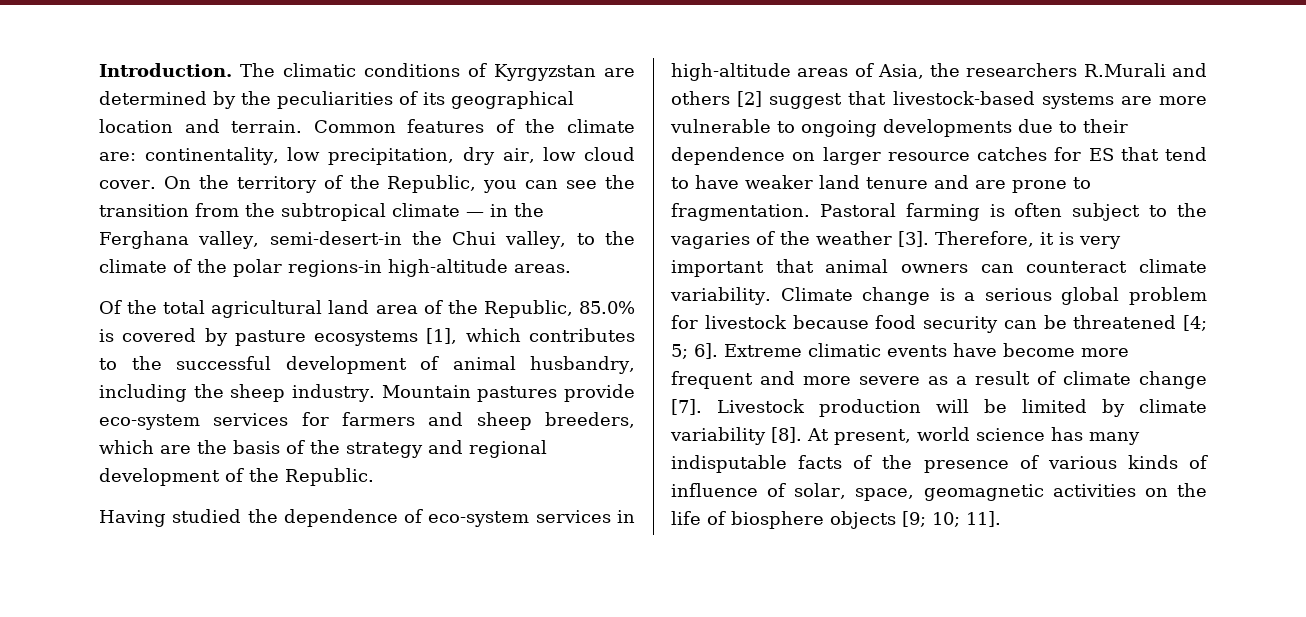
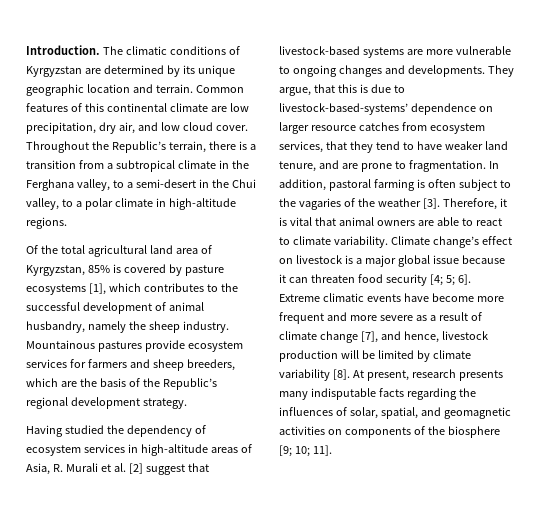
- The climatic conditions of Kyrgyzstan are determined by the peculiarities of its geographical location and terrain.
+ The climatic conditions of Kyrgyzstan are determined by its unique geographic location and terrain.
- Common features of the climate are: continentality, low precipitation, dry air, low cloud cover.
+ Common features of this continental climate are low precipitation, dry air, and low cloud cover.
- On the territory of the Republic, you can see the transition from the subtropical climate — in the Ferghana valley, semi-desert-in the Chui valley, to the climate of the polar regions-in high-altitude areas.
+ Throughout the Republic’s terrain, there is a transition from a subtropical climate in the Ferghana valley, to a semi-desert in the Chui valley, to a polar climate in high-altitude regions.
- Of the total agricultural land area of the Republic, 85.0% is covered by pasture ecosystems [1], which contributes to the successful development of animal husbandry, including the sheep industry.
+ Of the total agricultural land area of Kyrgyzstan, 85% is covered by pasture ecosystems [1], which contributes to the successful development of animal husbandry, namely the sheep industry.
- Mountain pastures provide eco-system services for farmers and sheep breeders, which are the basis of the strategy and regional development of the Republic.
+ Mountainous pastures provide ecosystem services for farmers and sheep breeders, which are the basis of the Republic’s regional development strategy.
- Having studied the dependence of eco-system services in high-altitude areas of Asia, the researchers R.Murali and others [2] suggest that livestock-based systems are more vulnerable to ongoing developments due to their dependence on larger resource catches for ES that tend to have weaker land tenure and are prone to fragmentation.
+ Having studied the dependency of ecosystem services in high-altitude areas of Asia, R. Murali et al. [2] suggest that livestock-based systems are more vulnerable to ongoing changes and developments. They argue, that this is due to livestock-based-systems’ dependence on larger resource catches from ecosystem services, that they tend to have weaker land tenure, and are prone to fragmentation.
- Pastoral farming is often subject to the vagaries of the weather [3].
+ In addition, pastoral farming is often subject to the vagaries of the weather [3].
- Therefore, it is very important that animal owners can counteract climate variability. Climate change is a serious global problem for livestock because food security can be threatened [4; 5; 6].
+ Therefore, it is vital that animal owners are able to react to climate variability. Climate change’s effect on livestock is a major global issue because it can threaten food security [4; 5; 6].
- Extreme climatic events have become more frequent and more severe as a result of climate change [7]. Livestock production will be limited by climate variability [8].
+ Extreme climatic events have become more frequent and more severe as a result of climate change [7], and hence, livestock production will be limited by climate variability [8].
- At present, world science has many indisputable facts of the presence of various kinds of influence of solar, space, geomagnetic activities on the life of biosphere objects [9; 10; 11].
+ At present, research presents many indisputable facts regarding the influences of solar, spatial, and geomagnetic activities on components of the biosphere [9; 10; 11].

